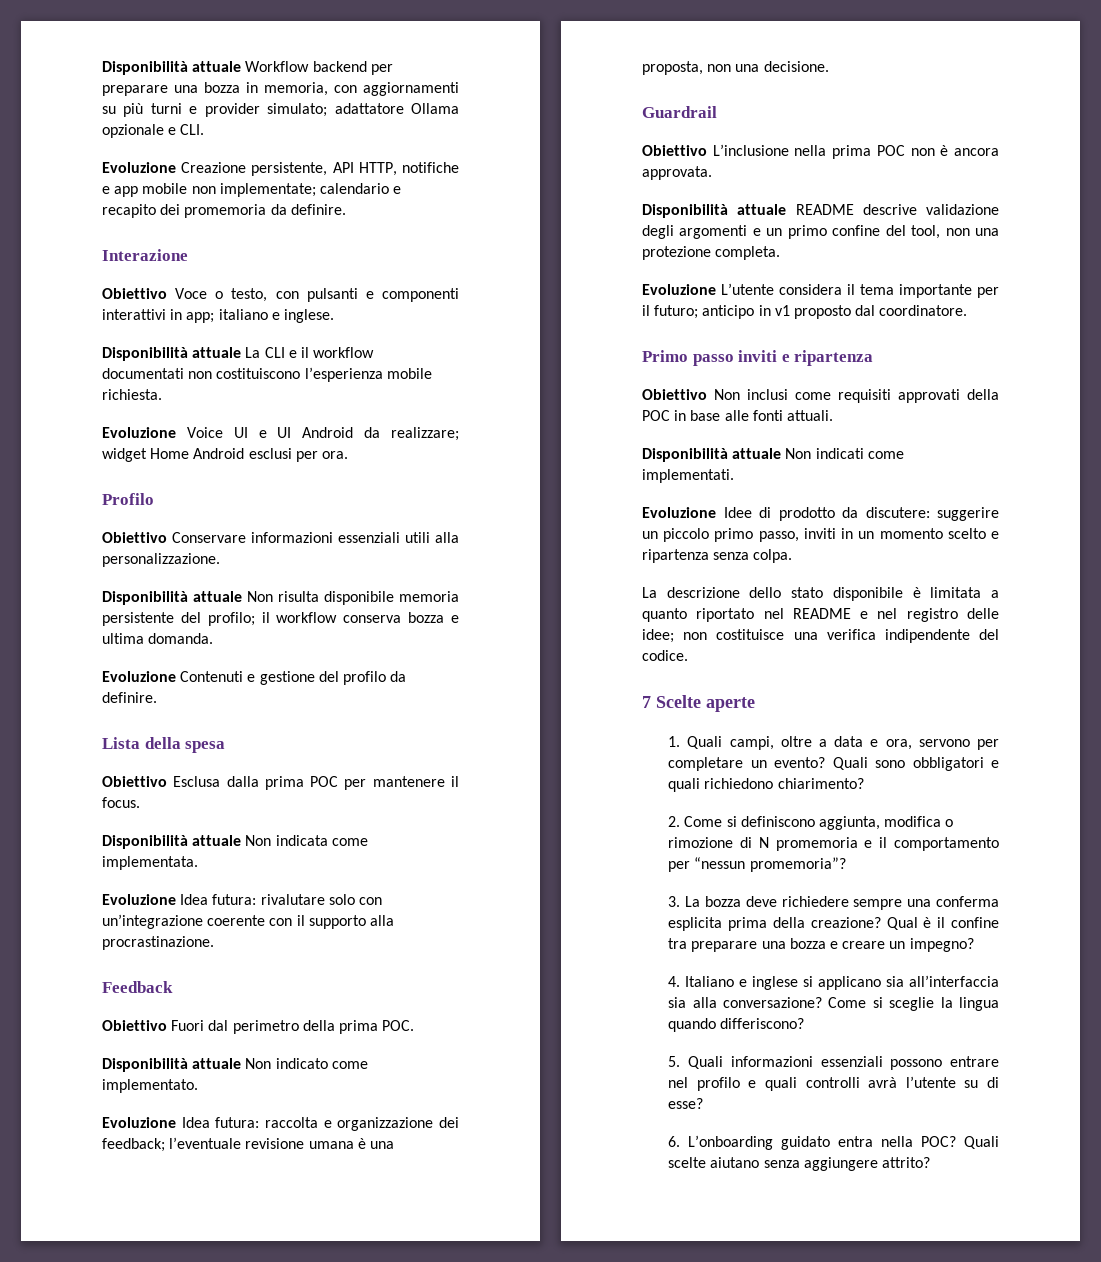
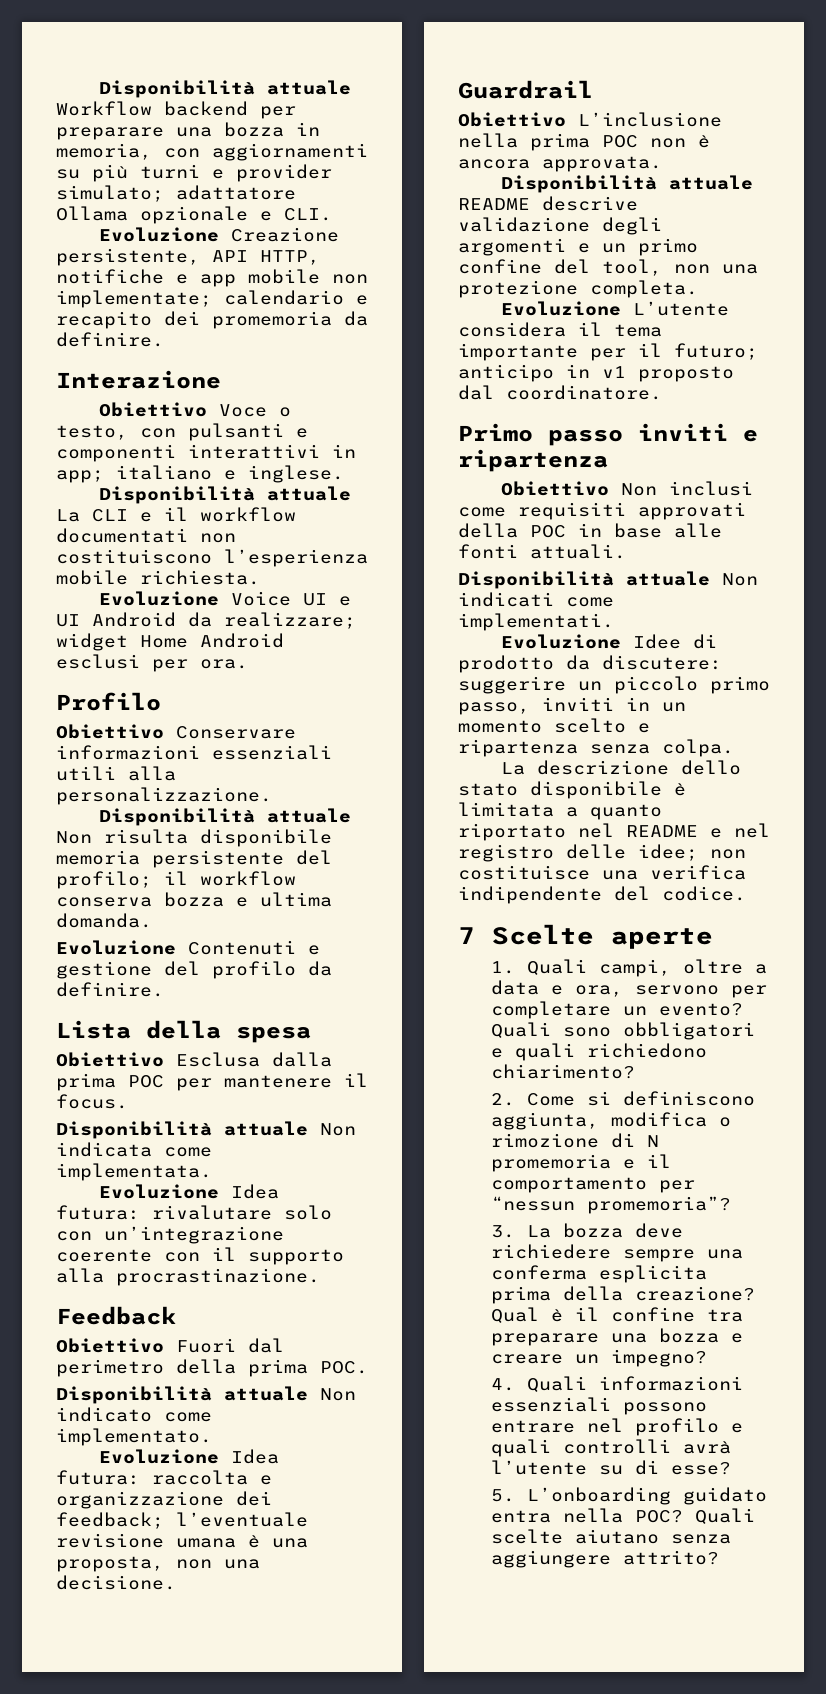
- 4. Italiano e inglese si applicano sia all’interfaccia sia alla conversazione? Come si sceglie la lingua quando differiscono?
- 5. Quali informazioni essenziali possono entrare nel profilo e quali controlli avrà l’utente su di esse?
+ 4. Quali informazioni essenziali possono entrare nel profilo e quali controlli avrà l’utente su di esse?
- 6. L’onboarding guidato entra nella POC?
+ 5. L’onboarding guidato entra nella POC?

